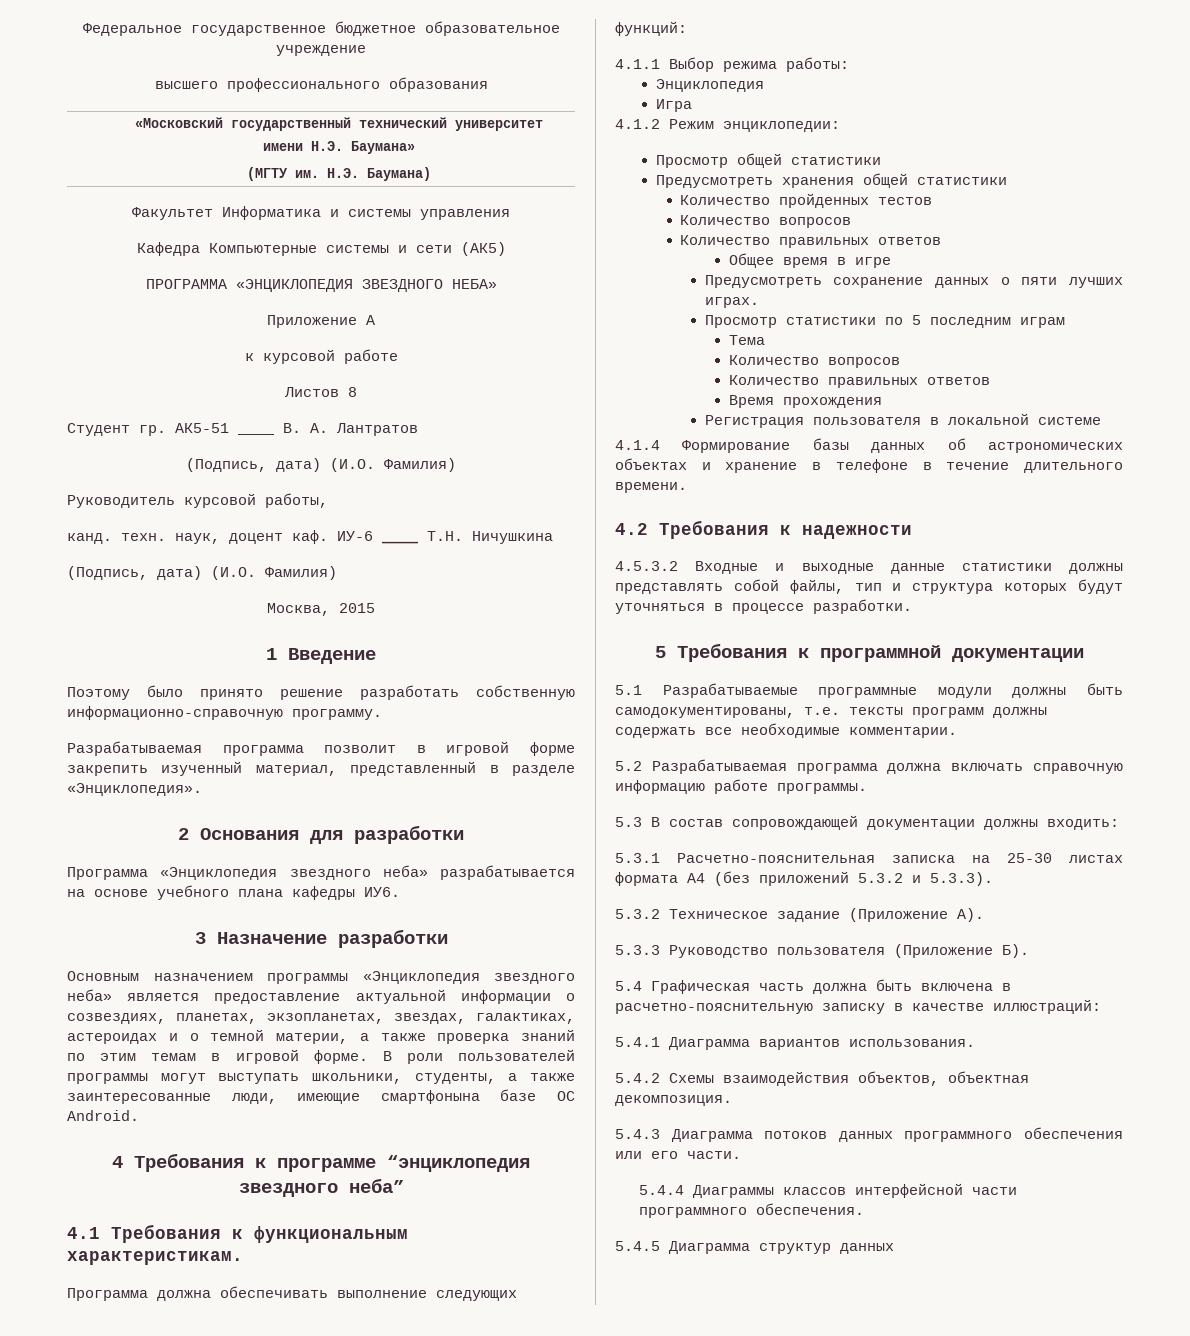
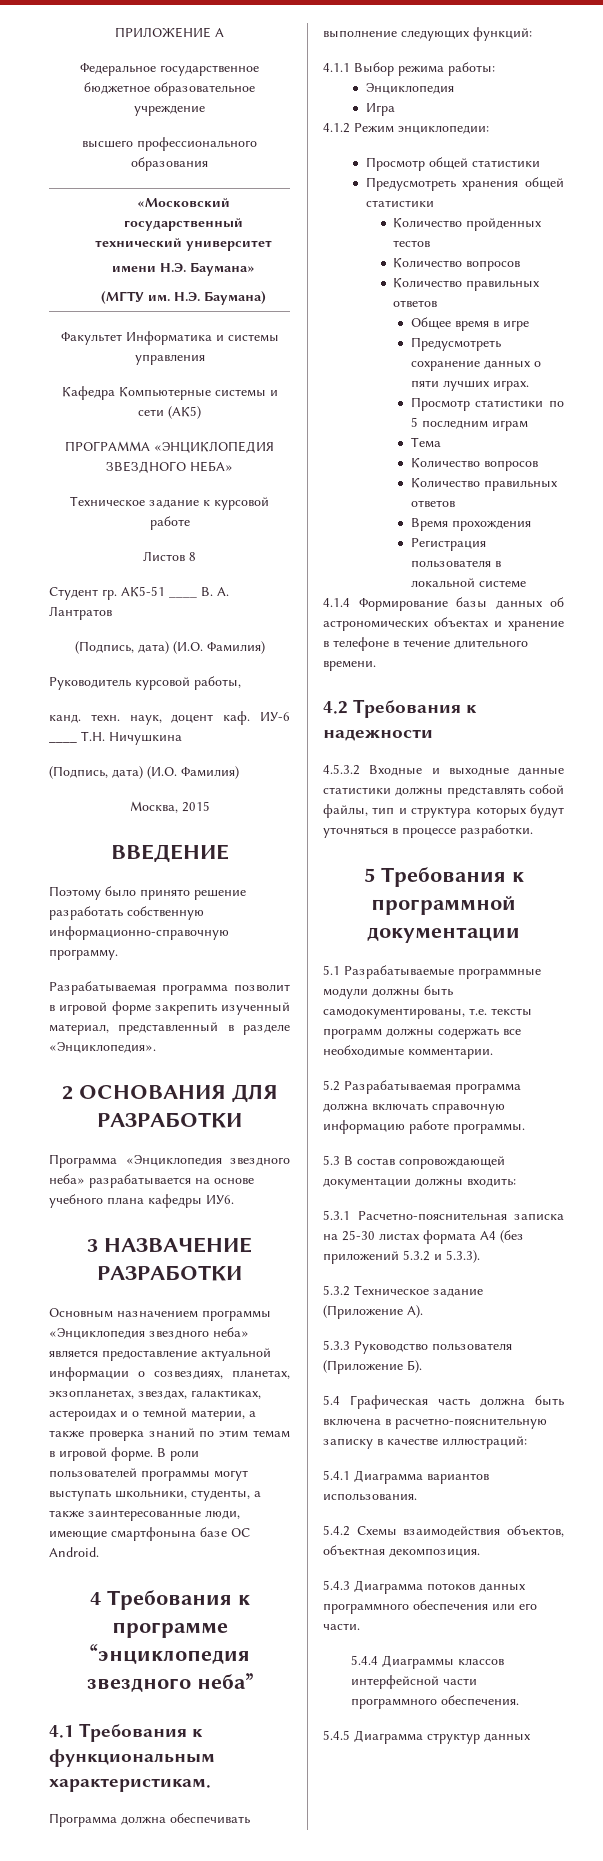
+ ПРИЛОЖЕНИЕ А
- Приложение А
- к курсовой работе
+ Техническое задание к курсовой работе
- 1 Введение
+ ВВЕДЕНИЕ
- 2 Основания для разработки
+ 2 ОСНОВАНИЯ ДЛЯ РАЗРАБОТКИ
- 3 Назначение разработки
+ 3 НАЗВАЧЕНИЕ РАЗРАБОТКИ

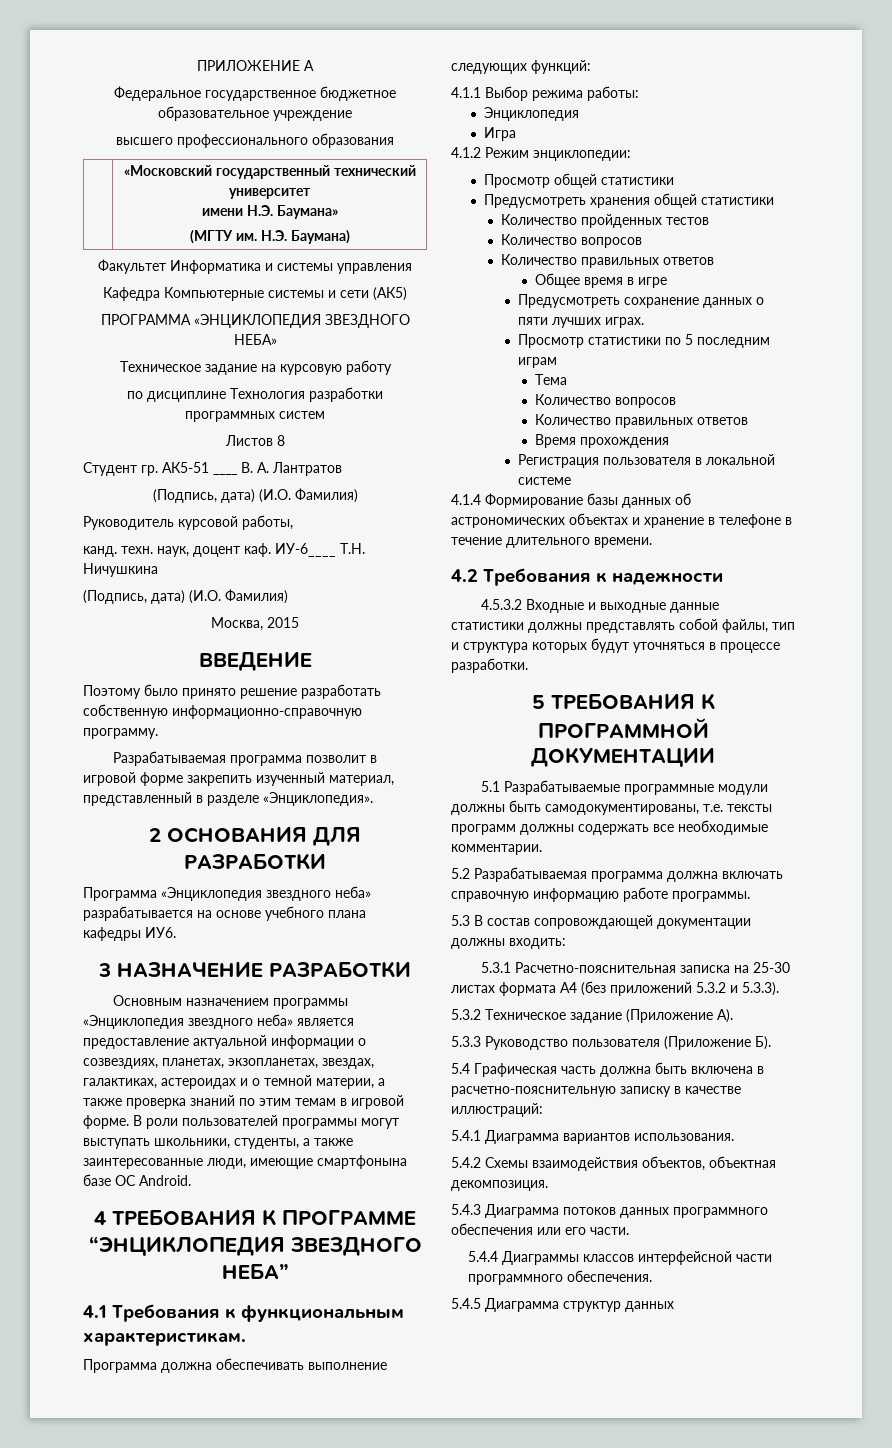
- Техническое задание к курсовой работе
+ Техническое задание на курсовую работу
+ по дисциплине Технология разработки программных систем
- ИУ-6 ____ Т.Н. Ничушкина
+ ИУ-6____ Т.Н. Ничушкина
- 3 НАЗВАЧЕНИЕ РАЗРАБОТКИ
+ 3 НАЗНАЧЕНИЕ РАЗРАБОТКИ
- 4 Требования к программе “энциклопедия звездного неба”
+ 4 ТРЕБОВАНИЯ К ПРОГРАММЕ “ЭНЦИКЛОПЕДИЯ ЗВЕЗДНОГО НЕБА”
- 5 Требования к программной документации
+ 5 ТРЕБОВАНИЯ К ПРОГРАММНОЙ ДОКУМЕНТАЦИИ

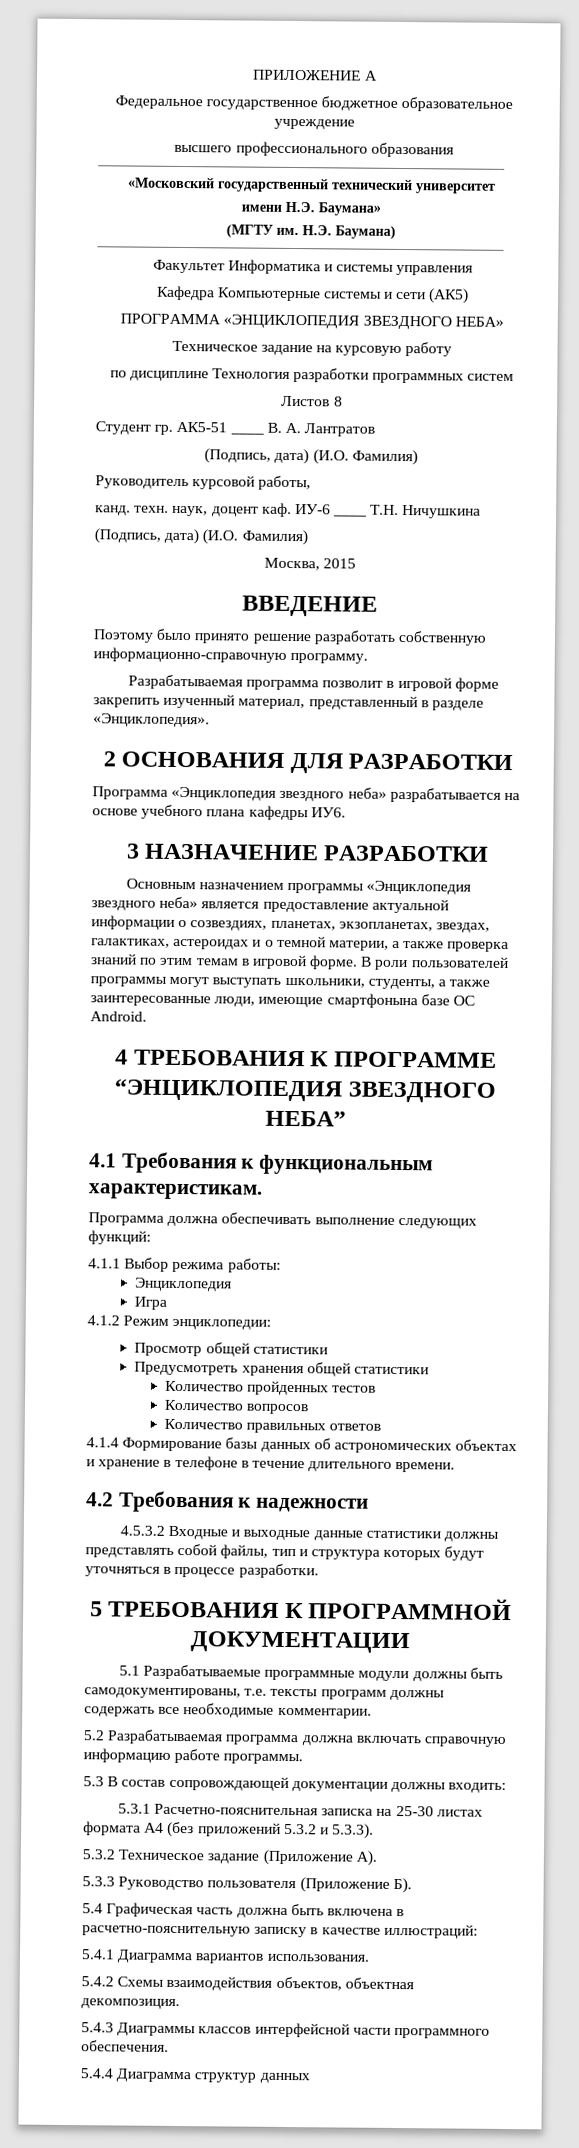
- ИУ-6____ Т.Н. Ничушкина
+ ИУ-6 ____ Т.Н. Ничушкина
- Общее время в игре
- Предусмотреть сохранение данных о пяти лучших играх.
- Просмотр статистики по 5 последним играм
- Тема
- Количество вопросов
- Количество правильных ответов
- Время прохождения
- Регистрация пользователя в локальной системе
- 5.4.3 Диаграмма потоков данных программного обеспечения или его части.
- 5.4.4 Диаграммы классов интерфейсной части программного обеспечения.
+ 5.4.3 Диаграммы классов интерфейсной части программного обеспечения.
- 5.4.5 Диаграмма структур данных
+ 5.4.4 Диаграмма структур данных

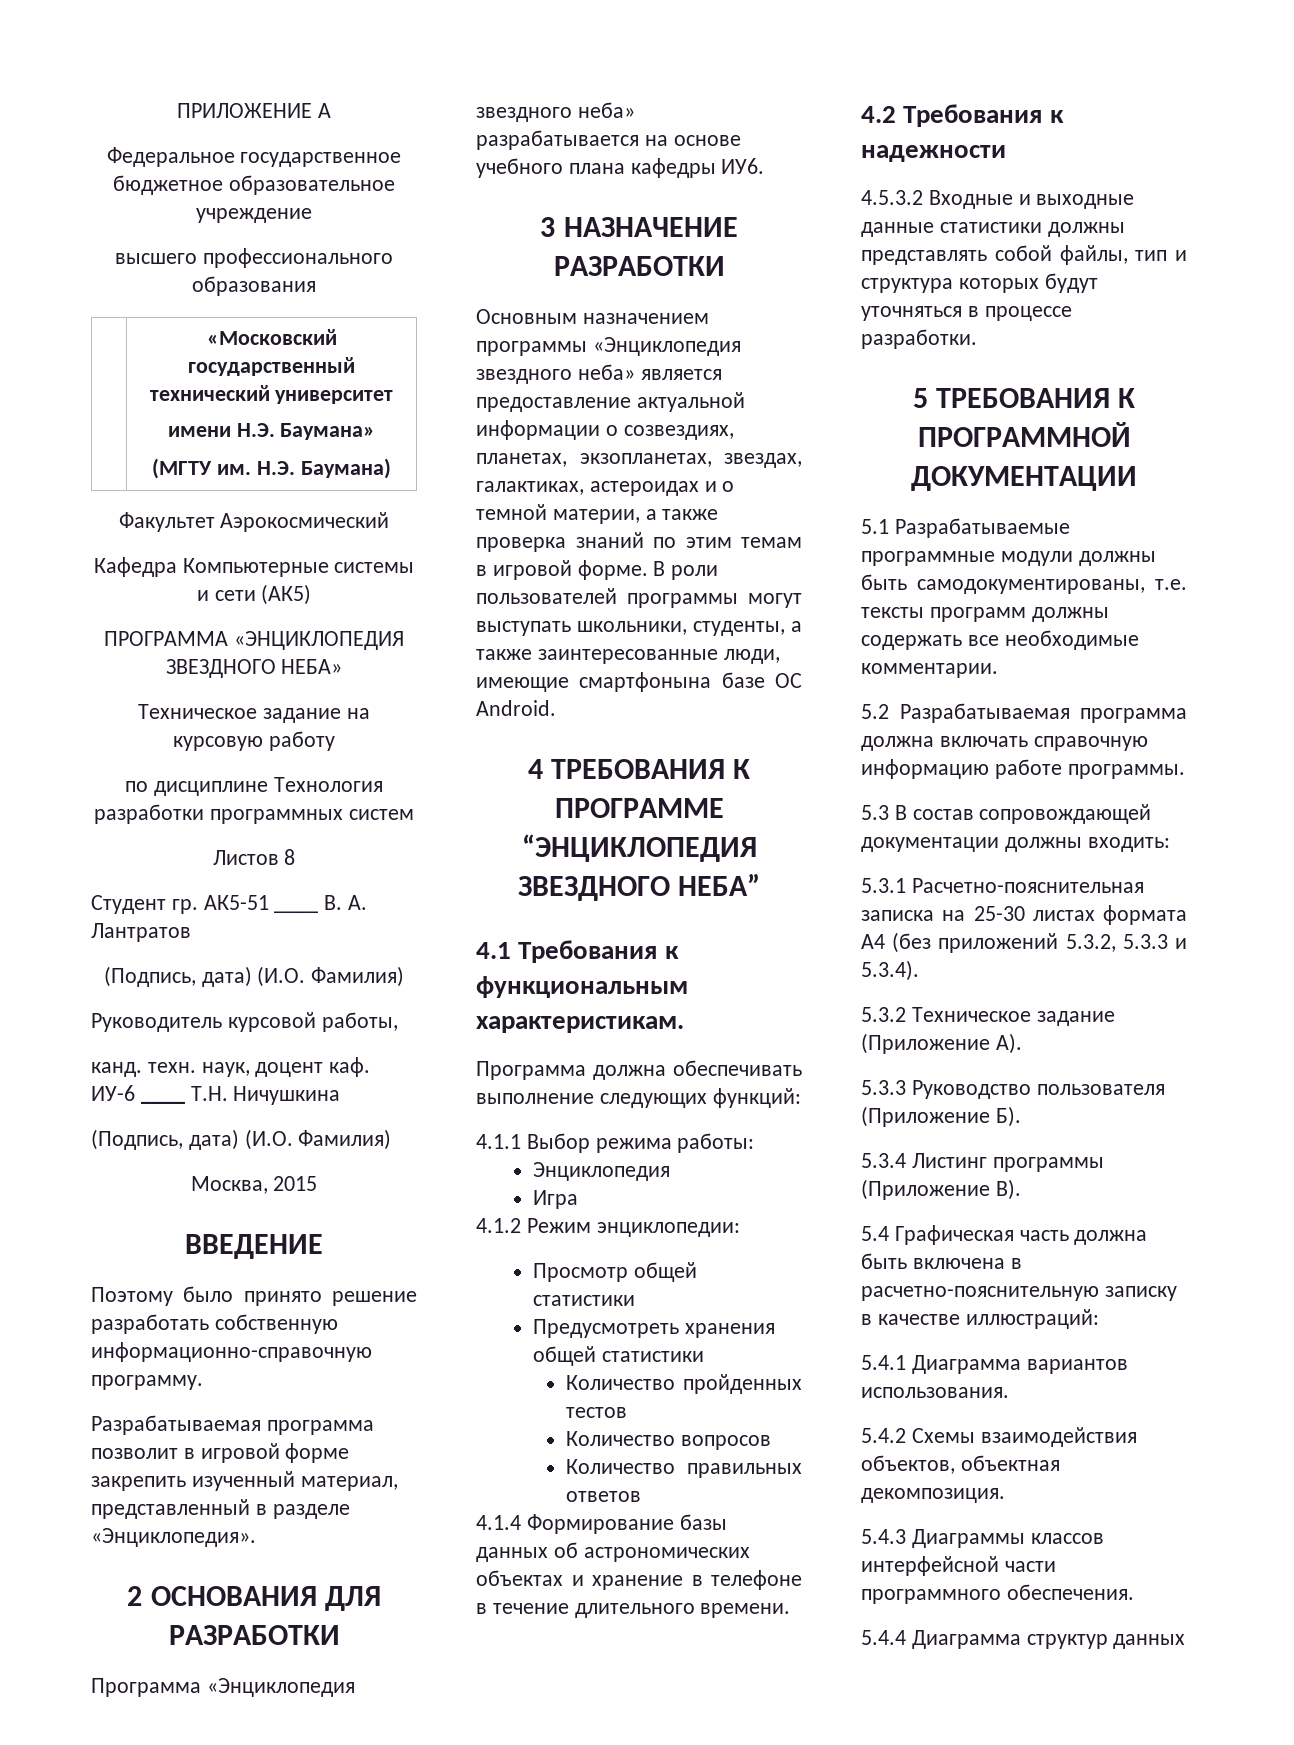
- Факультет Информатика и системы управления
+ Факультет Аэрокосмический
- 5.3.1 Расчетно-пояснительная записка на 25-30 листах формата А4 (без приложений 5.3.2 и 5.3.3).
+ 5.3.1 Расчетно-пояснительная записка на 25-30 листах формата А4 (без приложений 5.3.2, 5.3.3 и 5.3.4).
+ 5.3.4 Листинг программы (Приложение В).

